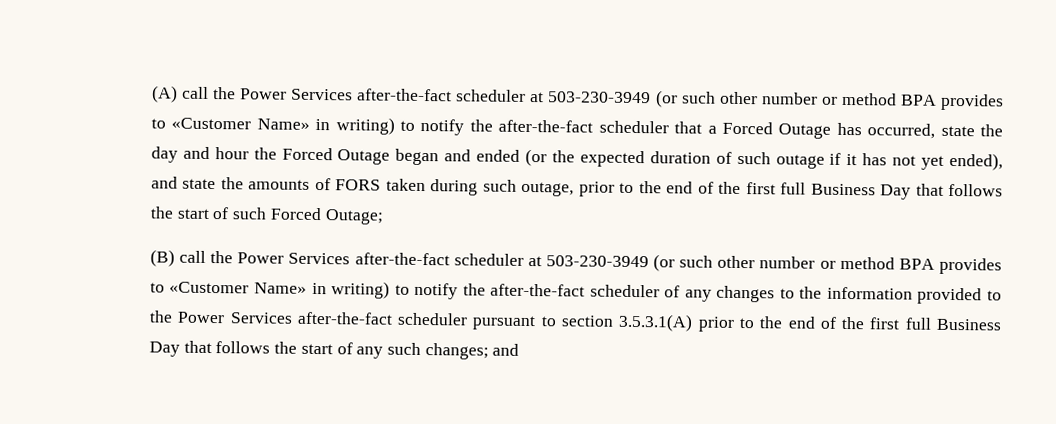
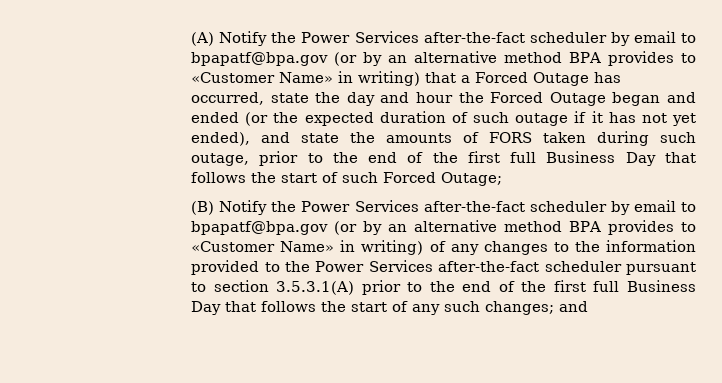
- (A) call the Power Services after-the-fact scheduler at 503-230-3949 (or such other number or method BPA provides to «Customer Name» in writing) to notify the after-the-fact scheduler that a Forced Outage has occurred, state the day and hour the Forced Outage began and ended (or the expected duration of such outage if it has not yet ended), and state the amounts of FORS taken during such outage, prior to the end of the first full Business Day that follows the start of such Forced Outage;
+ (A) Notify the Power Services after-the-fact scheduler by email to bpapatf@bpa.gov (or by an alternative method BPA provides to «Customer Name» in writing) that a Forced Outage has occurred, state the day and hour the Forced Outage began and ended (or the expected duration of such outage if it has not yet ended), and state the amounts of FORS taken during such outage, prior to the end of the first full Business Day that follows the start of such Forced Outage;
- (B) call the Power Services after-the-fact scheduler at 503-230-3949 (or such other number or method BPA provides to «Customer Name» in writing) to notify the after-the-fact scheduler of any changes to the information provided to the Power Services after-the-fact scheduler pursuant to section 3.5.3.1(A) prior to the end of the first full Business Day that follows the start of any such changes; and
+ (B) Notify the Power Services after-the-fact scheduler by email to bpapatf@bpa.gov (or by an alternative method BPA provides to «Customer Name» in writing) of any changes to the information provided to the Power Services after-the-fact scheduler pursuant to section 3.5.3.1(A) prior to the end of the first full Business Day that follows the start of any such changes; and

